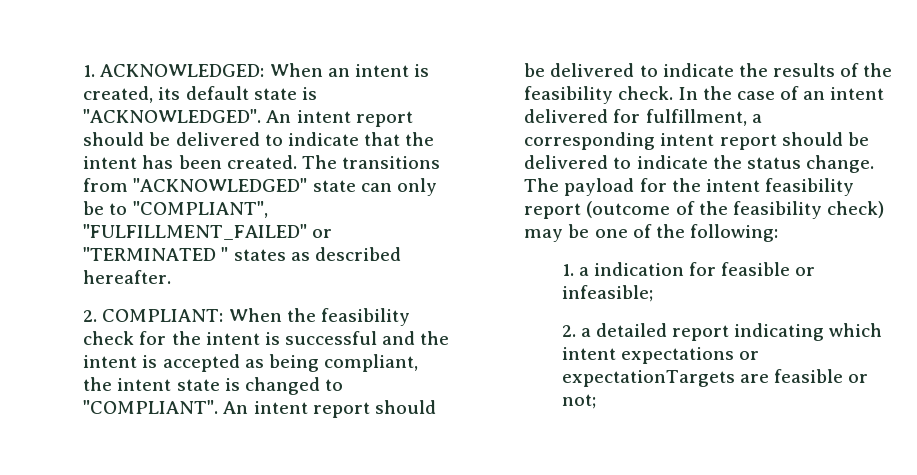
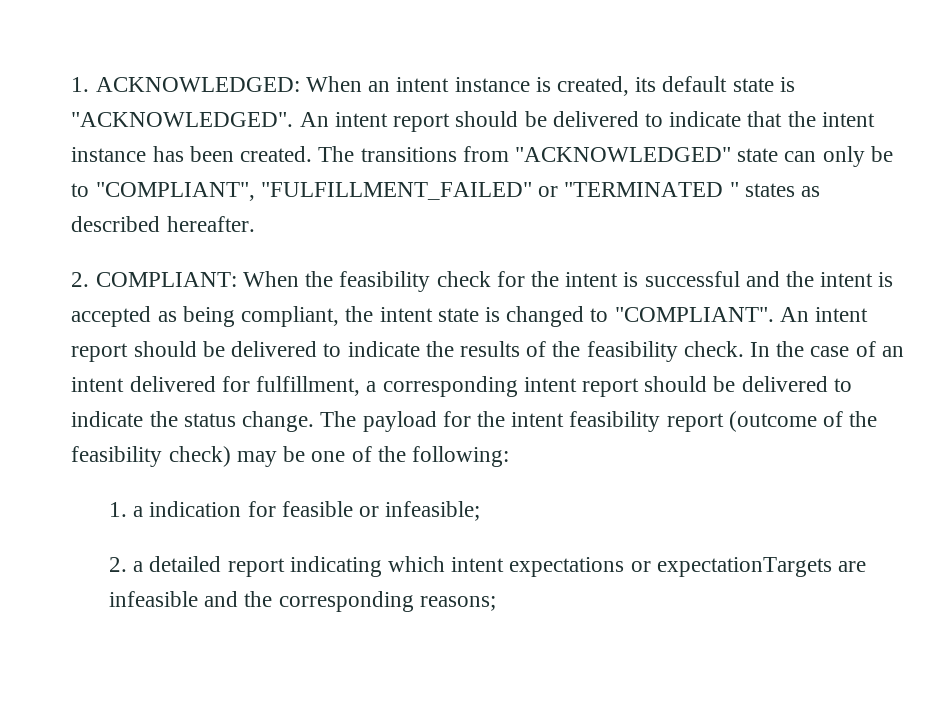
- 1. ACKNOWLEDGED: When an intent is created, its default state is "ACKNOWLEDGED".
+ 1. ACKNOWLEDGED: When an intent instance is created, its default state is "ACKNOWLEDGED".
- An intent report should be delivered to indicate that the intent has been created.
+ An intent report should be delivered to indicate that the intent instance has been created.
- 2. a detailed report indicating which intent expectations or expectationTargets are feasible or not;
+ 2. a detailed report indicating which intent expectations or expectationTargets are infeasible and the corresponding reasons;

